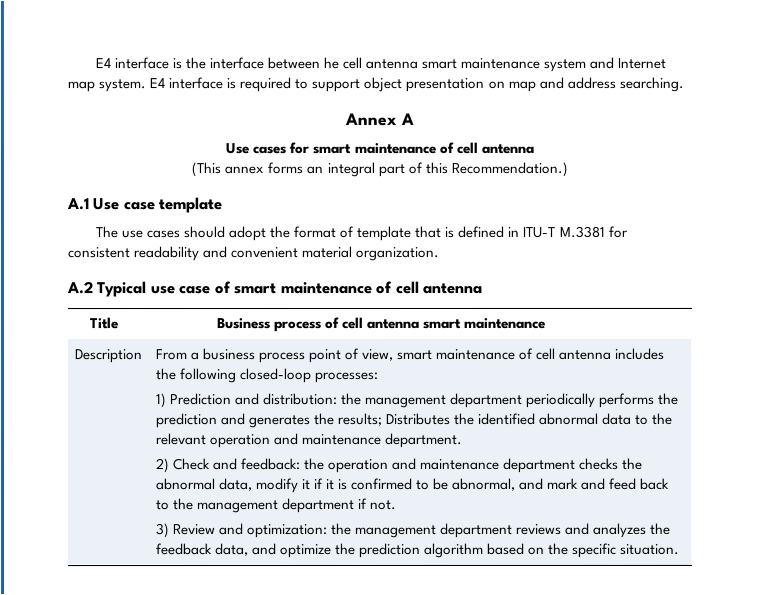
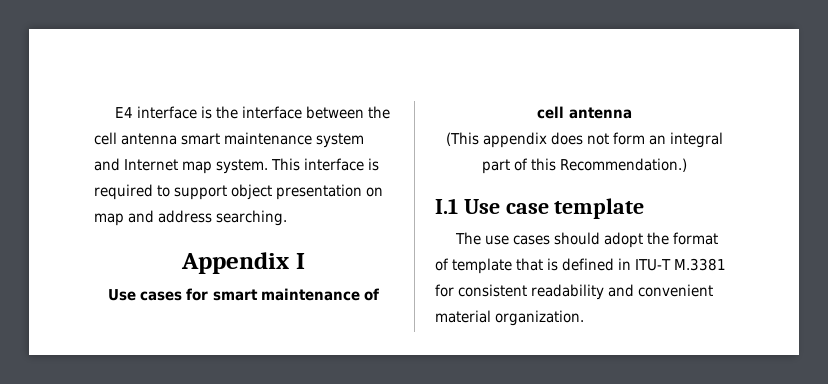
- E4 interface is the interface between he cell antenna smart maintenance system and Internet map system.
+ E4 interface is the interface between the cell antenna smart maintenance system and Internet map system.
- E4 interface is required to support object presentation on map and address searching.
+ This interface is required to support object presentation on map and address searching.
- Annex A
+ Appendix I
- (This annex forms an integral part of this Recommendation.)
+ (This appendix does not form an integral part of this Recommendation.)
- A.1 Use case template
+ I.1 Use case template
- A.2 Typical use case of smart maintenance of cell antenna
- Title | Business process of cell antenna smart maintenance
- Description | From a business process point of view, smart maintenance of cell antenna includes the following closed-loop processes:
- 1) Prediction and distribution: the management department periodically performs the prediction and generates the results; Distributes the identified abnormal data to the relevant operation and maintenance department.
- 2) Check and feedback: the operation and maintenance department checks the abnormal data, modify it if it is confirmed to be abnormal, and mark and feed back to the management department if not.
- 3) Review and optimization: the management department reviews and analyzes the feedback data, and optimize the prediction algorithm based on the specific situation.

